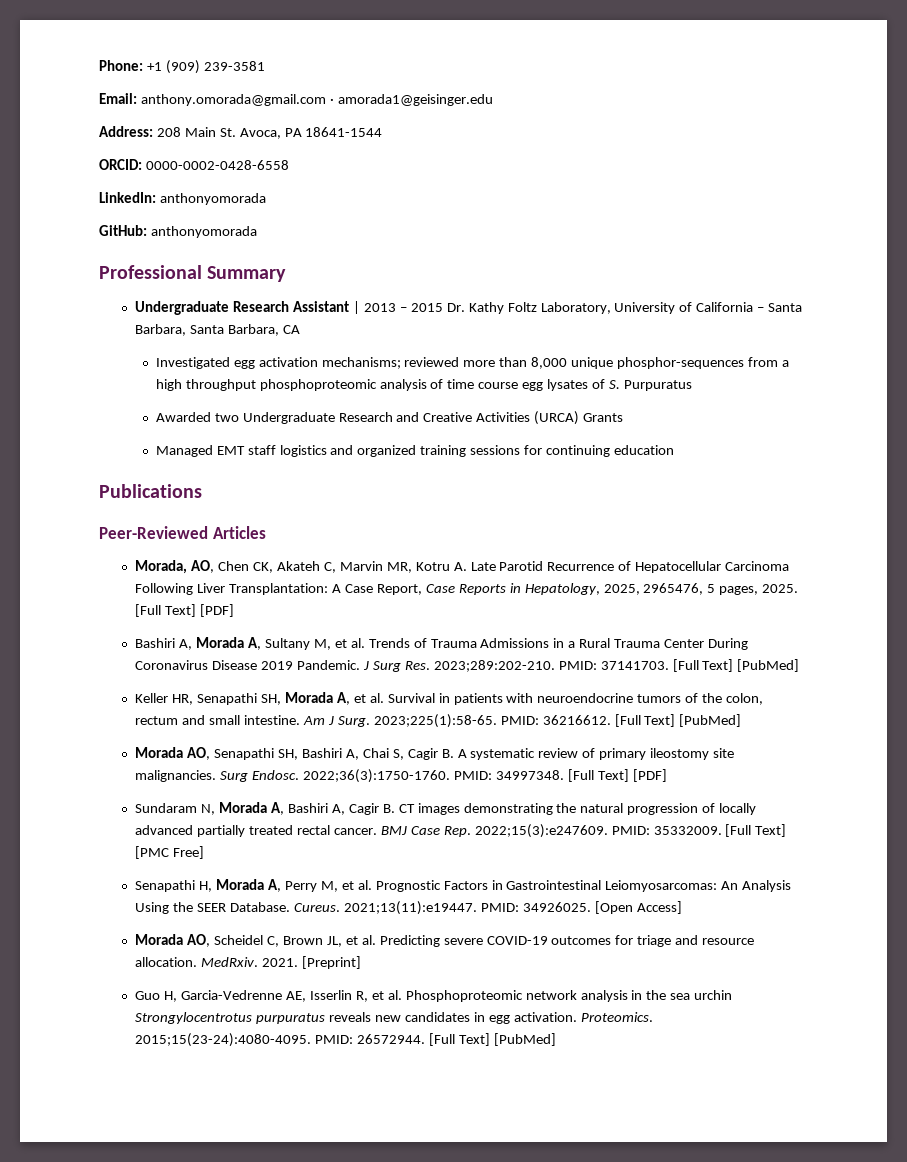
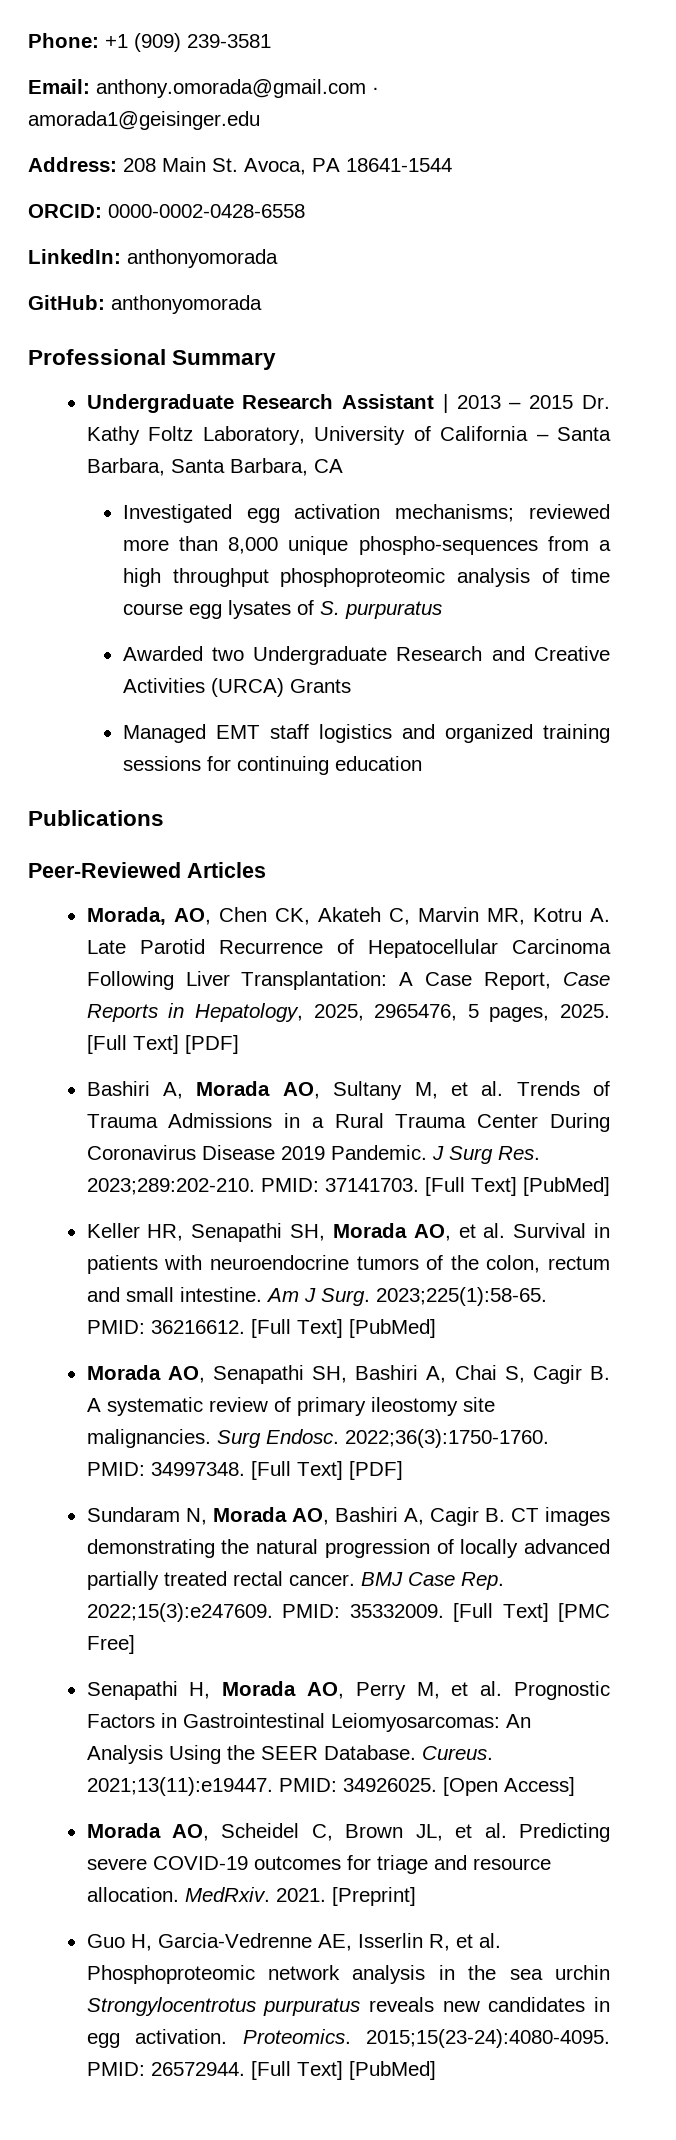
- Investigated egg activation mechanisms; reviewed more than 8,000 unique phosphor-sequences from a high throughput phosphoproteomic analysis of time course egg lysates of S. Purpuratus
+ Investigated egg activation mechanisms; reviewed more than 8,000 unique phospho-sequences from a high throughput phosphoproteomic analysis of time course egg lysates of S. purpuratus
- Bashiri A, Morada A, Sultany M, et al. Trends of Trauma Admissions in a Rural Trauma Center During Coronavirus Disease 2019 Pandemic.
+ Bashiri A, Morada AO, Sultany M, et al. Trends of Trauma Admissions in a Rural Trauma Center During Coronavirus Disease 2019 Pandemic.
- Keller HR, Senapathi SH, Morada A, et al. Survival in patients with neuroendocrine tumors of the colon, rectum and small intestine.
+ Keller HR, Senapathi SH, Morada AO, et al. Survival in patients with neuroendocrine tumors of the colon, rectum and small intestine.
- Sundaram N, Morada A, Bashiri A, Cagir B. CT images demonstrating the natural progression of locally advanced partially treated rectal cancer.
+ Sundaram N, Morada AO, Bashiri A, Cagir B. CT images demonstrating the natural progression of locally advanced partially treated rectal cancer.
- Senapathi H, Morada A, Perry M, et al. Prognostic Factors in Gastrointestinal Leiomyosarcomas: An Analysis Using the SEER Database.
+ Senapathi H, Morada AO, Perry M, et al. Prognostic Factors in Gastrointestinal Leiomyosarcomas: An Analysis Using the SEER Database.

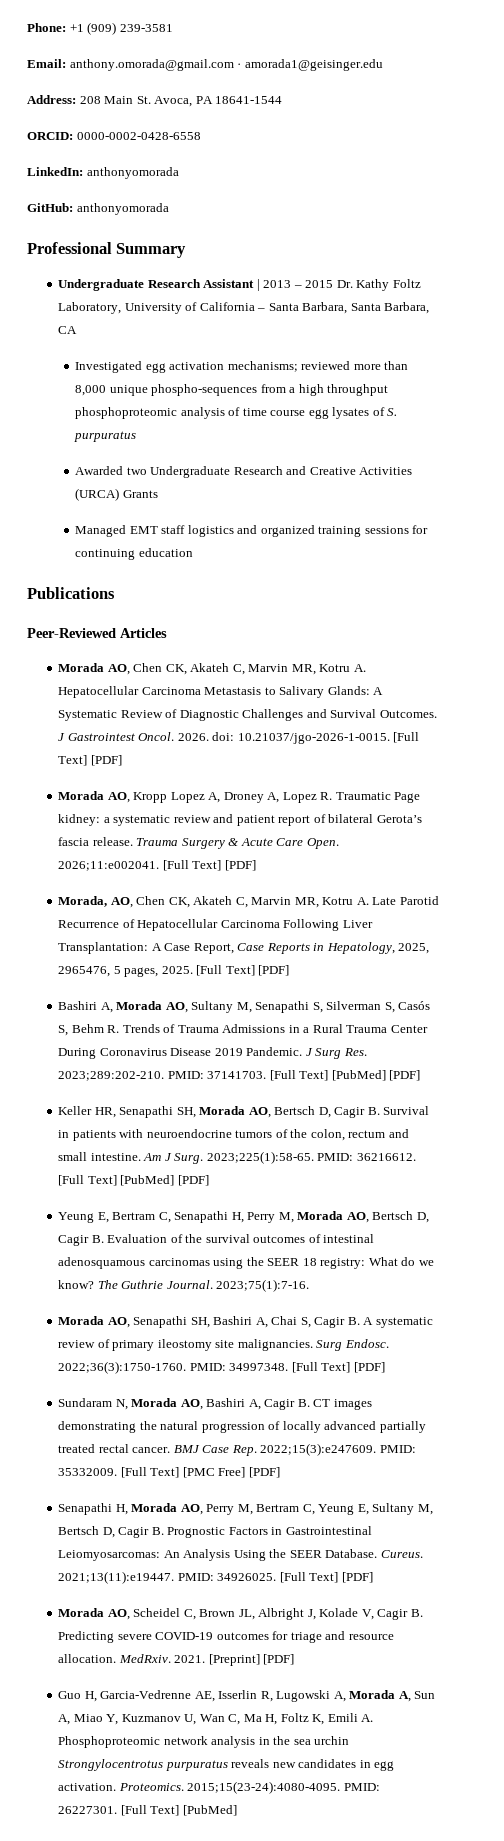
+ Morada AO, Chen CK, Akateh C, Marvin MR, Kotru A. Hepatocellular Carcinoma Metastasis to Salivary Glands: A Systematic Review of Diagnostic Challenges and Survival Outcomes. J Gastrointest Oncol. 2026. doi: 10.21037/jgo-2026-1-0015. [Full Text] [PDF]
+ Morada AO, Kropp Lopez A, Droney A, Lopez R. Traumatic Page kidney: a systematic review and patient report of bilateral Gerota’s fascia release. Trauma Surgery & Acute Care Open. 2026;11:e002041. [Full Text] [PDF]
- Bashiri A, Morada AO, Sultany M, et al. Trends of Trauma Admissions in a Rural Trauma Center During Coronavirus Disease 2019 Pandemic.
+ Bashiri A, Morada AO, Sultany M, Senapathi S, Silverman S, Casós S, Behm R. Trends of Trauma Admissions in a Rural Trauma Center During Coronavirus Disease 2019 Pandemic.
- PMID: 37141703. [Full Text] [PubMed]
+ PMID: 37141703. [Full Text] [PubMed] [PDF]
- Keller HR, Senapathi SH, Morada AO, et al. Survival in patients with neuroendocrine tumors of the colon, rectum and small intestine.
+ Keller HR, Senapathi SH, Morada AO, Bertsch D, Cagir B. Survival in patients with neuroendocrine tumors of the colon, rectum and small intestine.
- PMID: 36216612. [Full Text] [PubMed]
+ PMID: 36216612. [Full Text] [PubMed] [PDF]
+ Yeung E, Bertram C, Senapathi H, Perry M, Morada AO, Bertsch D, Cagir B. Evaluation of the survival outcomes of intestinal adenosquamous carcinomas using the SEER 18 registry: What do we know? The Guthrie Journal. 2023;75(1):7-16.
- [Full Text] [PMC Free]
+ [Full Text] [PMC Free] [PDF]
- Senapathi H, Morada AO, Perry M, et al. Prognostic Factors in Gastrointestinal Leiomyosarcomas: An Analysis Using the SEER Database.
+ Senapathi H, Morada AO, Perry M, Bertram C, Yeung E, Sultany M, Bertsch D, Cagir B. Prognostic Factors in Gastrointestinal Leiomyosarcomas: An Analysis Using the SEER Database.
- PMID: 34926025. [Open Access]
+ PMID: 34926025. [Full Text] [PDF]
- Morada AO, Scheidel C, Brown JL, et al. Predicting severe COVID-19 outcomes for triage and resource allocation.
+ Morada AO, Scheidel C, Brown JL, Albright J, Kolade V, Cagir B. Predicting severe COVID-19 outcomes for triage and resource allocation.
- [Preprint]
+ [Preprint] [PDF]
- Guo H, Garcia-Vedrenne AE, Isserlin R, et al. Phosphoproteomic network analysis in the sea urchin Strongylocentrotus purpuratus reveals new candidates in egg activation.
+ Guo H, Garcia-Vedrenne AE, Isserlin R, Lugowski A, Morada A, Sun A, Miao Y, Kuzmanov U, Wan C, Ma H, Foltz K, Emili A. Phosphoproteomic network analysis in the sea urchin Strongylocentrotus purpuratus reveals new candidates in egg activation.
- PMID: 26572944.
+ PMID: 26227301.

